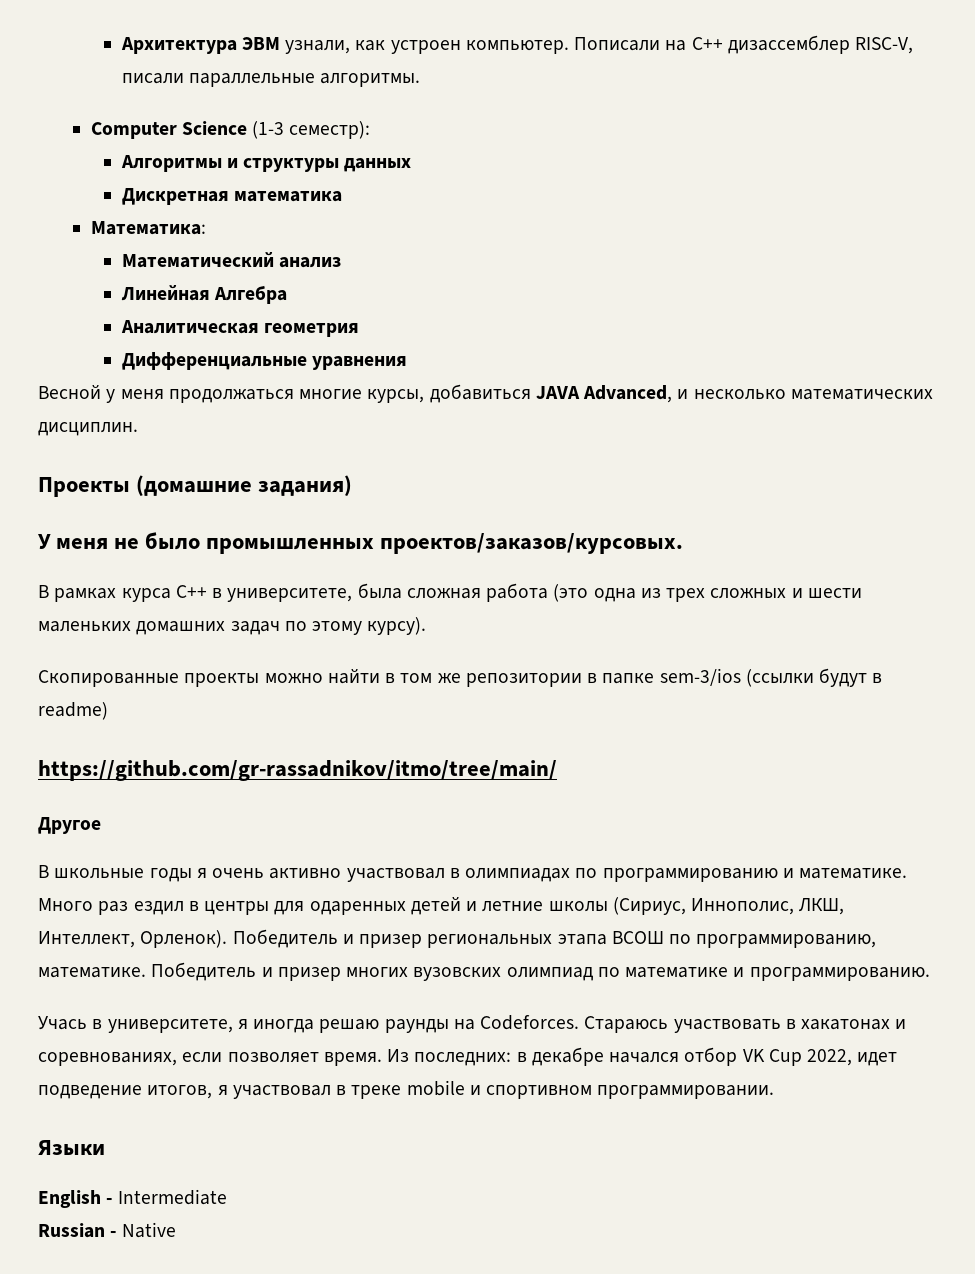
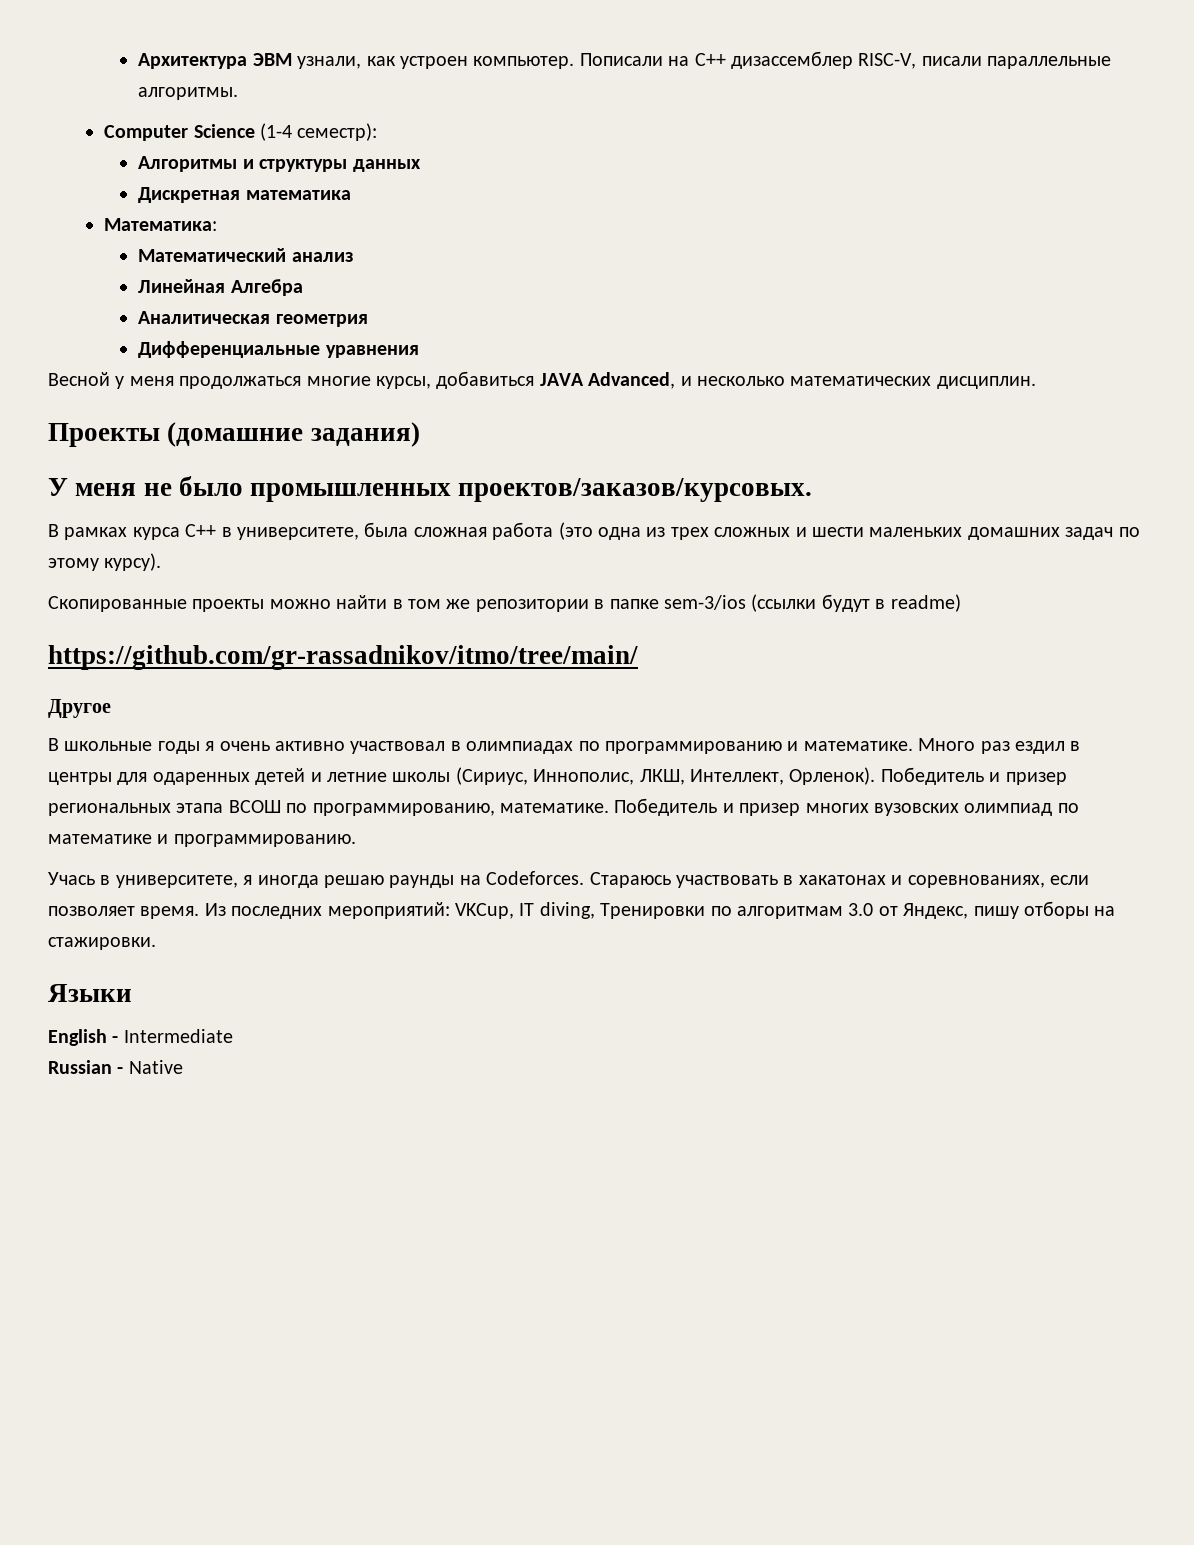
- Computer Science (1-3 семестр):
+ Computer Science (1-4 семестр):
- Из последних: в декабре начался отбор VK Cup 2022, идет подведение итогов, я участвовал в треке mobile и спортивном программировании.
+ Из последних мероприятий: VKCup, IT diving, Тренировки по алгоритмам 3.0 от Яндекс, пишу отборы на стажировки.

